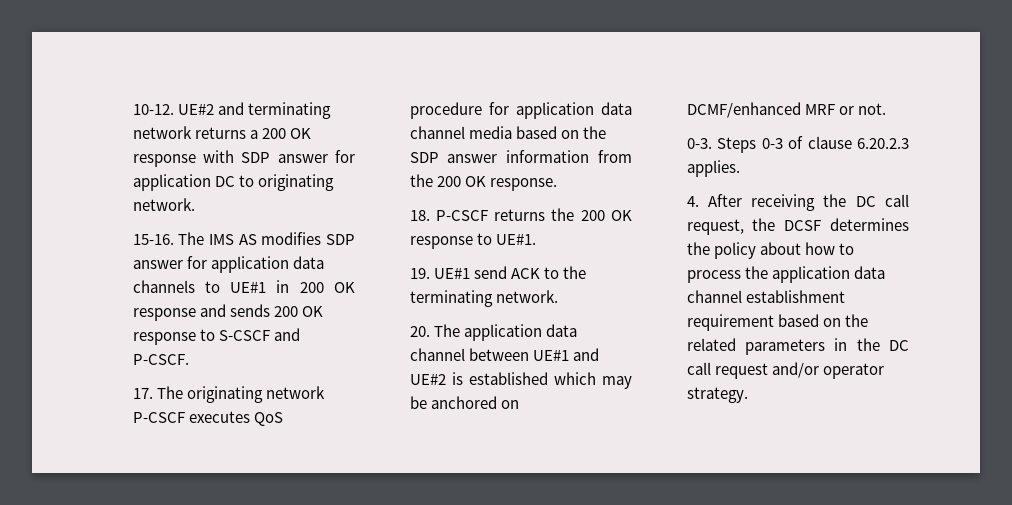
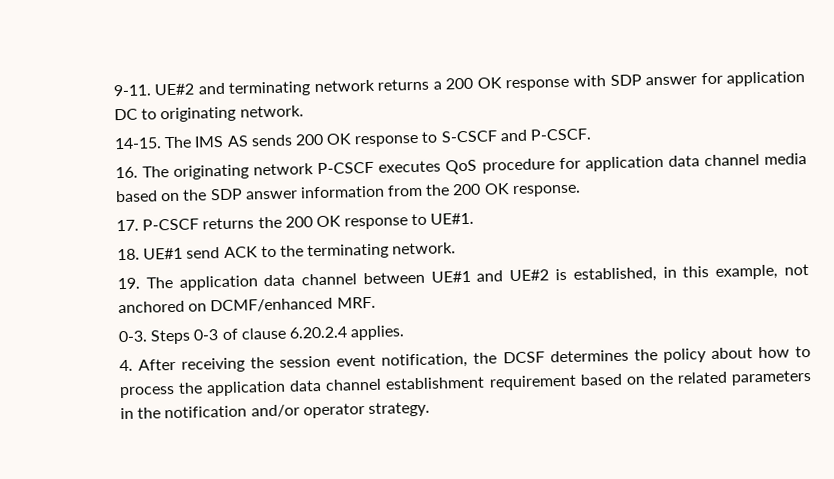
- 10-12.
+ 9-11.
- 15-16.
+ 14-15.
- The IMS AS modifies SDP answer for application data channels to UE#1 in 200 OK response and sends 200 OK response to S-CSCF and P-CSCF.
+ The IMS AS sends 200 OK response to S-CSCF and P-CSCF.
- 17. The originating network P-CSCF executes QoS procedure for application data channel media based on the SDP answer information from the 200 OK response.
+ 16. The originating network P-CSCF executes QoS procedure for application data channel media based on the SDP answer information from the 200 OK response.
- 18. P-CSCF returns the 200 OK response to UE#1.
+ 17. P-CSCF returns the 200 OK response to UE#1.
- 19. UE#1 send ACK to the terminating network.
+ 18. UE#1 send ACK to the terminating network.
- 20. The application data channel between UE#1 and UE#2 is established which may be anchored on DCMF/enhanced MRF or not.
+ 19. The application data channel between UE#1 and UE#2 is established, in this example, not anchored on DCMF/enhanced MRF.
- Steps 0-3 of clause 6.20.2.3 applies.
+ Steps 0-3 of clause 6.20.2.4 applies.
- 4. After receiving the DC call request, the DCSF determines the policy about how to process the application data channel establishment requirement based on the related parameters in the DC call request and/or operator strategy.
+ 4. After receiving the session event notification, the DCSF determines the policy about how to process the application data channel establishment requirement based on the related parameters in the notification and/or operator strategy.

